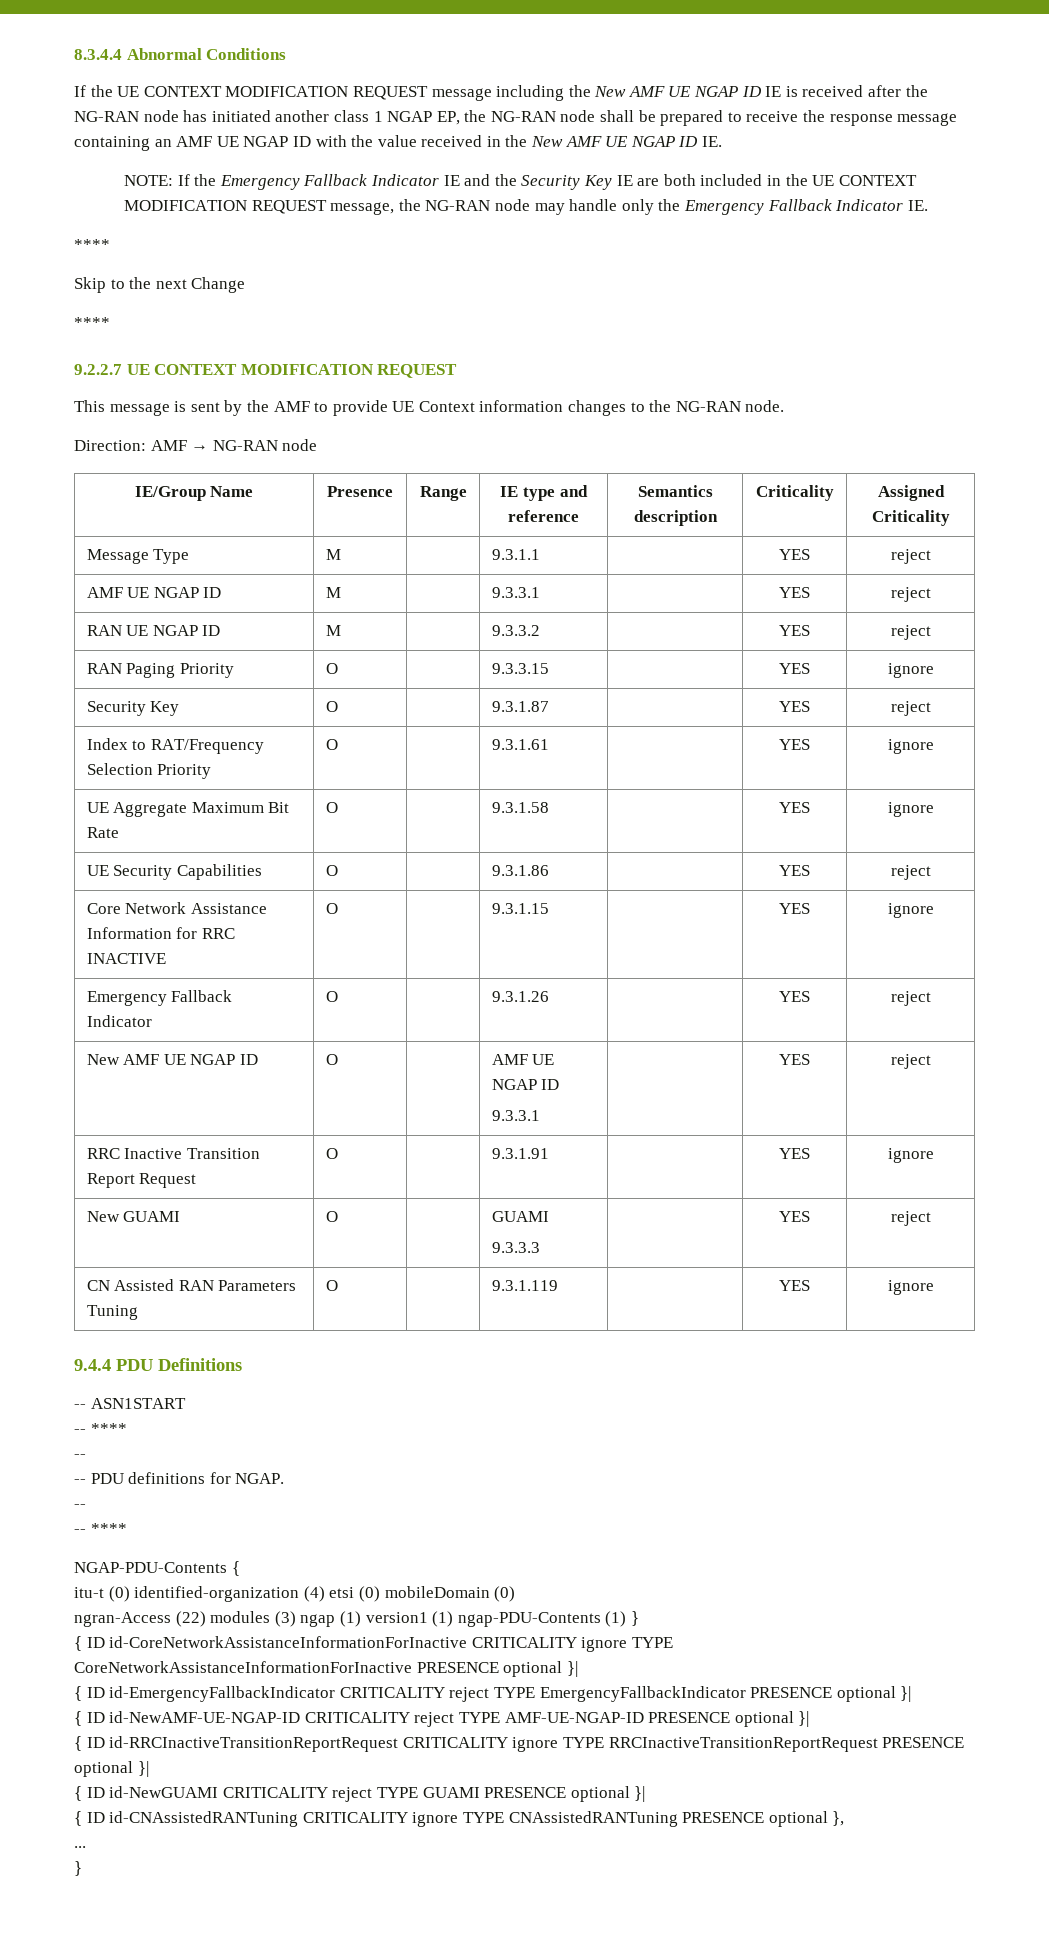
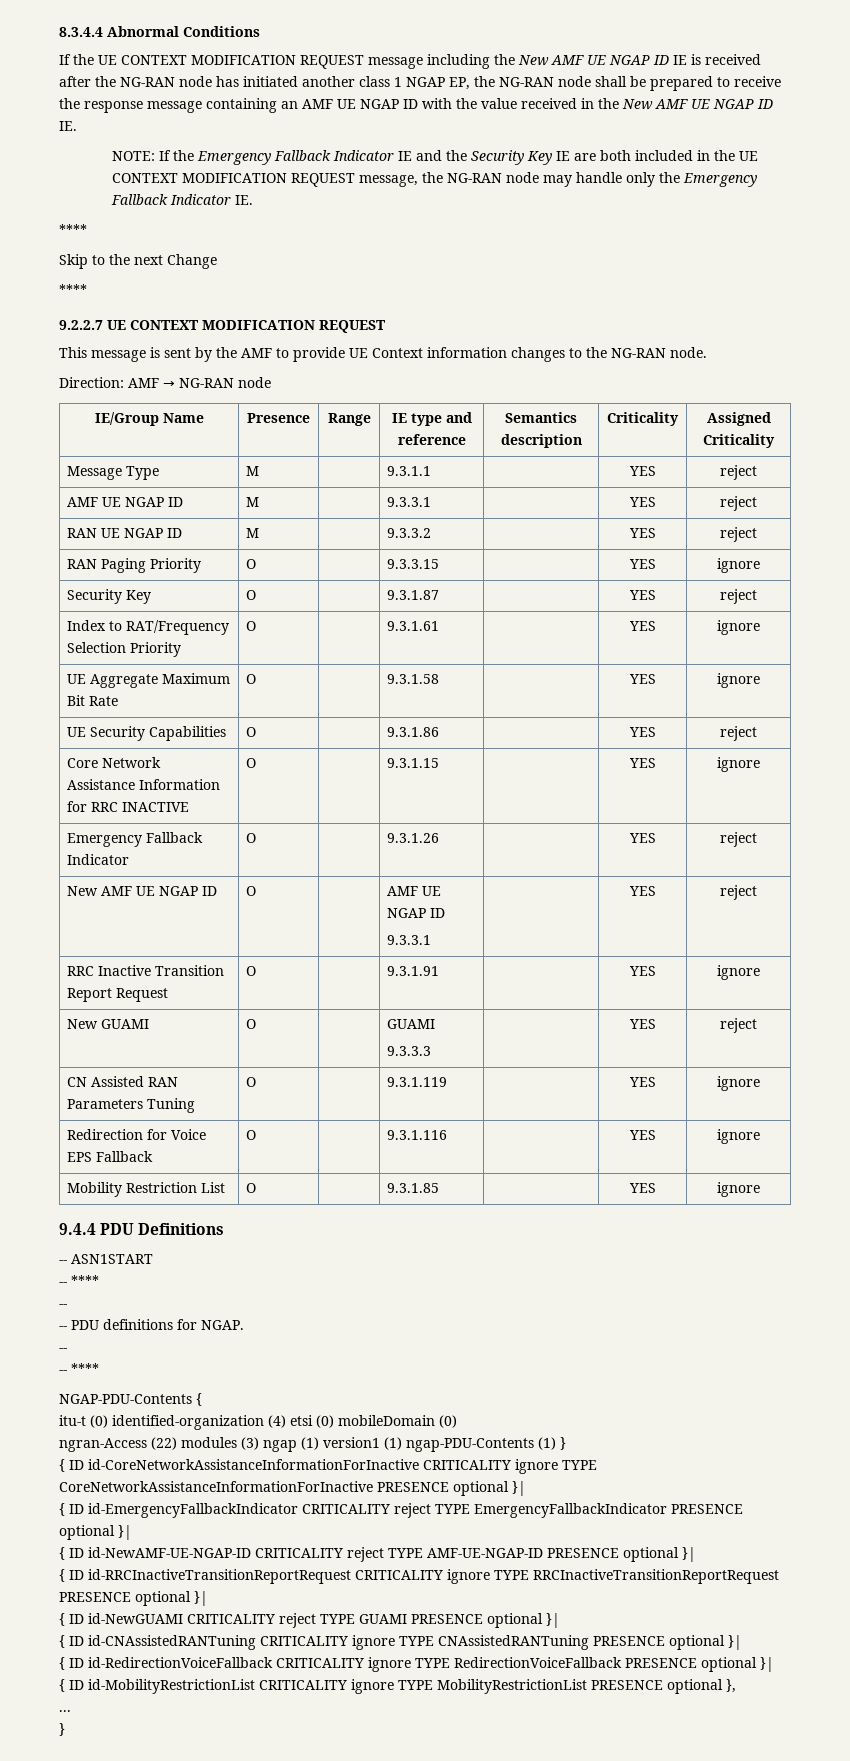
+ Redirection for Voice EPS Fallback | O | | 9.3.1.116 | | YES | ignore
+ Mobility Restriction List | O | | 9.3.1.85 | | YES | ignore
- { ID id-CNAssistedRANTuning CRITICALITY ignore TYPE CNAssistedRANTuning PRESENCE optional },
+ { ID id-CNAssistedRANTuning CRITICALITY ignore TYPE CNAssistedRANTuning PRESENCE optional }|
+ { ID id-RedirectionVoiceFallback CRITICALITY ignore TYPE RedirectionVoiceFallback PRESENCE optional }|
+ { ID id-MobilityRestrictionList CRITICALITY ignore TYPE MobilityRestrictionList PRESENCE optional },

